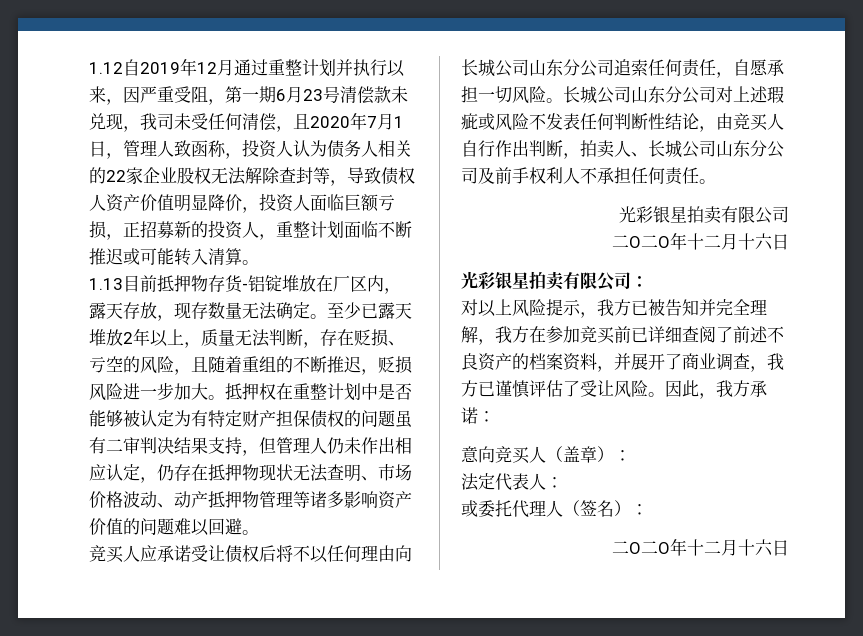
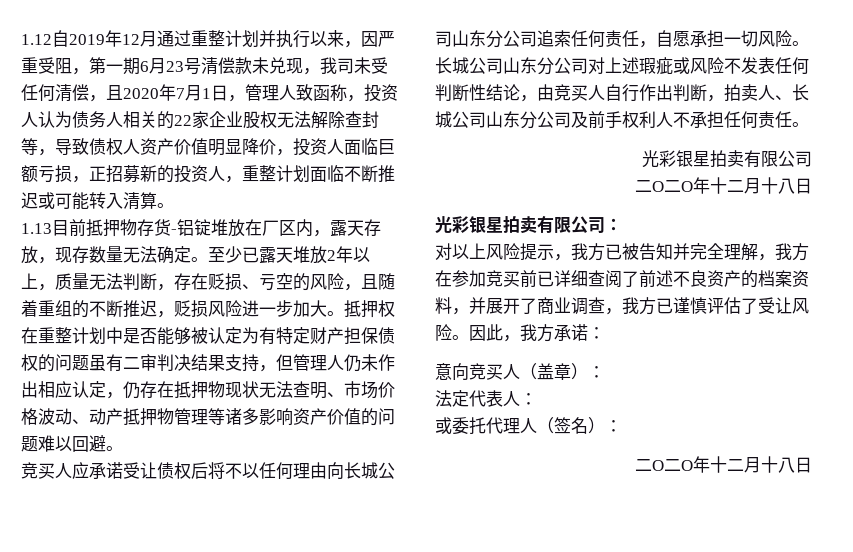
  长城公司山东分公司对上述瑕疵或风险不发表任何判断性结论，由竞买人自行作出判断，拍卖人、长城公司山东分公司及前手权利人不承担任何责任。
  光彩银星拍卖有限公司
- 二O二O年十二月十六日
+ 二O二O年十二月十八日
  或委托代理人（签名）：
- 二O二O年十二月十六日
+ 二O二O年十二月十八日

